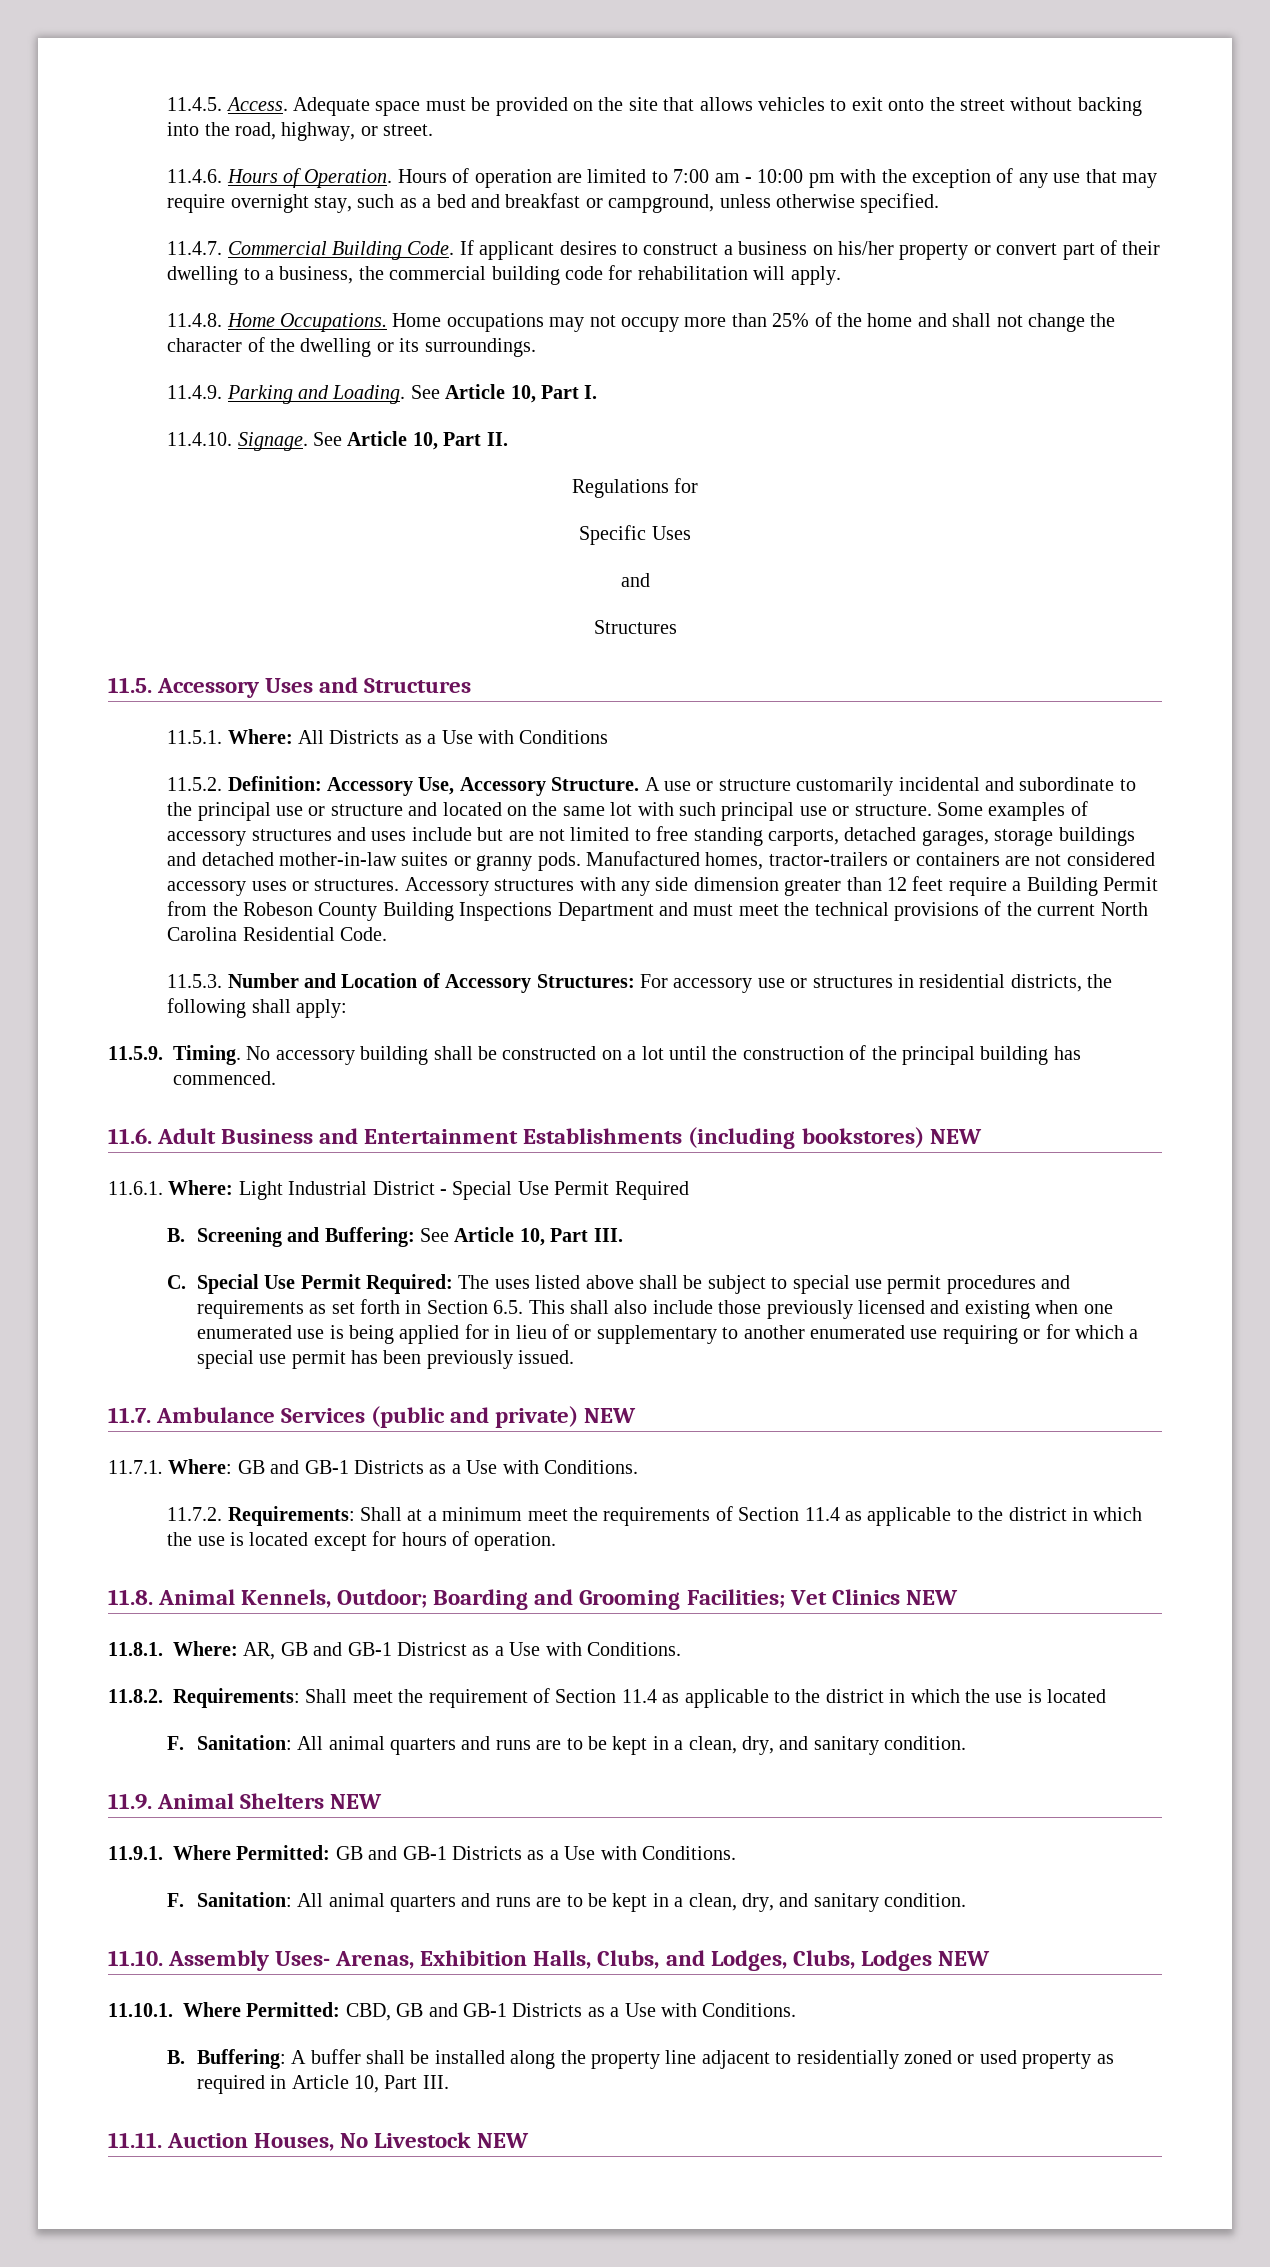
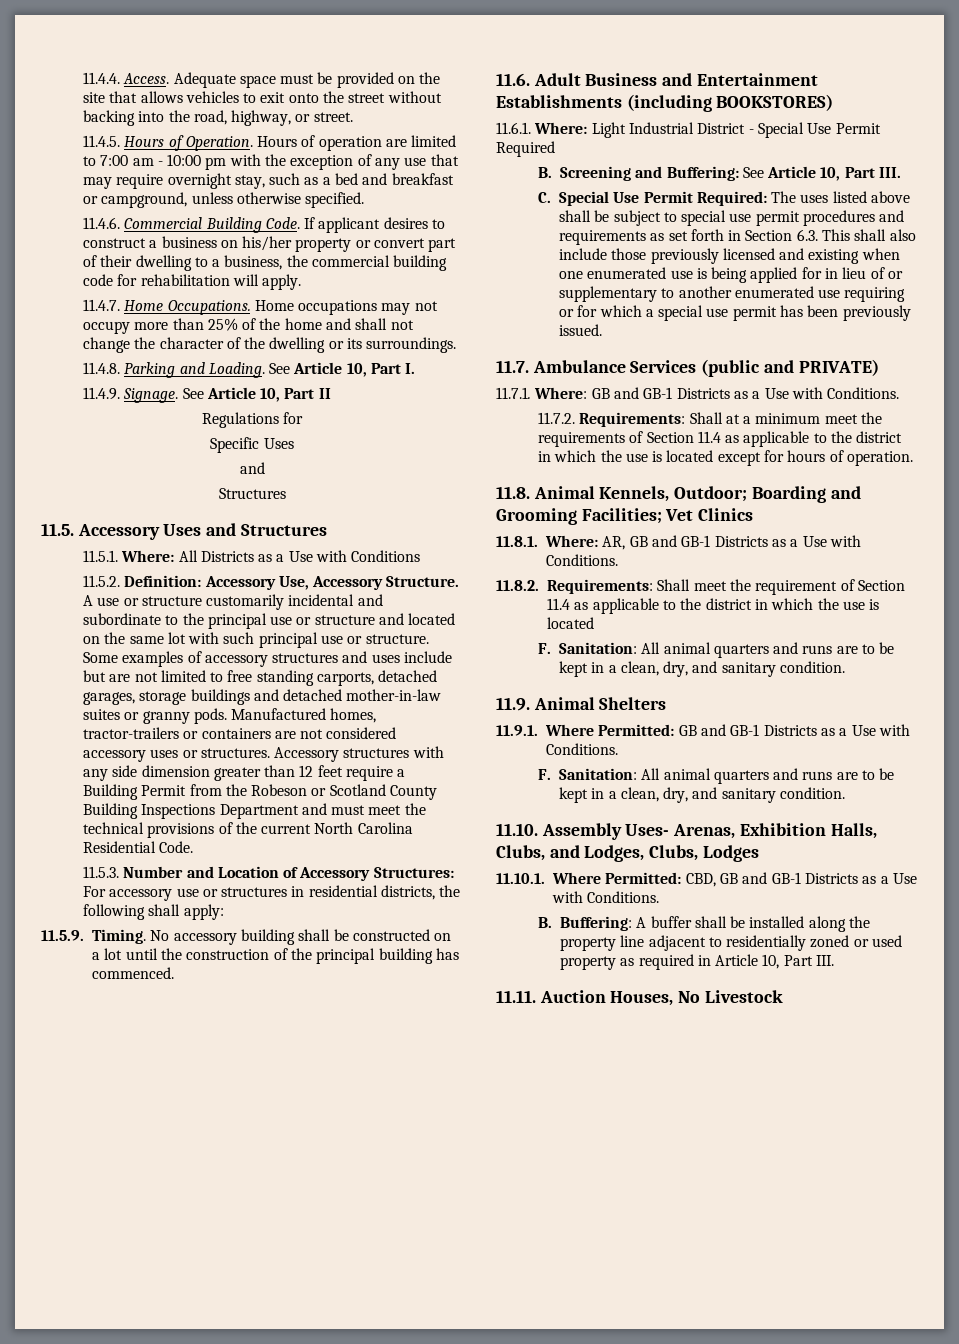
- 11.4.5. Access.
+ 11.4.4. Access.
- 11.4.6. Hours of Operation.
+ 11.4.5. Hours of Operation.
- 11.4.7. Commercial Building Code.
+ 11.4.6. Commercial Building Code.
- 11.4.8. Home Occupations.
+ 11.4.7. Home Occupations.
- 11.4.9. Parking and Loading.
+ 11.4.8. Parking and Loading.
- 11.4.10. Signage.
+ 11.4.9. Signage.
- See Article 10, Part II.
+ See Article 10, Part II
- Accessory structures with any side dimension greater than 12 feet require a Building Permit from the Robeson County Building Inspections Department and must meet the technical provisions of the current North Carolina Residential Code.
+ Accessory structures with any side dimension greater than 12 feet require a Building Permit from the Robeson or Scotland County Building Inspections Department and must meet the technical provisions of the current North Carolina Residential Code.
- 11.6. Adult Business and Entertainment Establishments (including bookstores) NEW
+ 11.6. Adult Business and Entertainment Establishments (including BOOKSTORES)
- The uses listed above shall be subject to special use permit procedures and requirements as set forth in Section 6.5. This shall also include those previously licensed and existing when one enumerated use is being applied for in lieu of or supplementary to another enumerated use requiring or for which a special use permit has been previously issued.
+ The uses listed above shall be subject to special use permit procedures and requirements as set forth in Section 6.3. This shall also include those previously licensed and existing when one enumerated use is being applied for in lieu of or supplementary to another enumerated use requiring or for which a special use permit has been previously issued.
- 11.7. Ambulance Services (public and private) NEW
+ 11.7. Ambulance Services (public and PRIVATE)
- 11.8. Animal Kennels, Outdoor; Boarding and Grooming Facilities; Vet Clinics NEW
+ 11.8. Animal Kennels, Outdoor; Boarding and Grooming Facilities; Vet Clinics
- 11.8.1. Where: AR, GB and GB-1 Districst as a Use with Conditions.
+ 11.8.1. Where: AR, GB and GB-1 Districts as a Use with Conditions.
- 11.9. Animal Shelters NEW
+ 11.9. Animal Shelters
- 11.10. Assembly Uses- Arenas, Exhibition Halls, Clubs, and Lodges, Clubs, Lodges NEW
+ 11.10. Assembly Uses- Arenas, Exhibition Halls, Clubs, and Lodges, Clubs, Lodges
- 11.11. Auction Houses, No Livestock NEW
+ 11.11. Auction Houses, No Livestock

